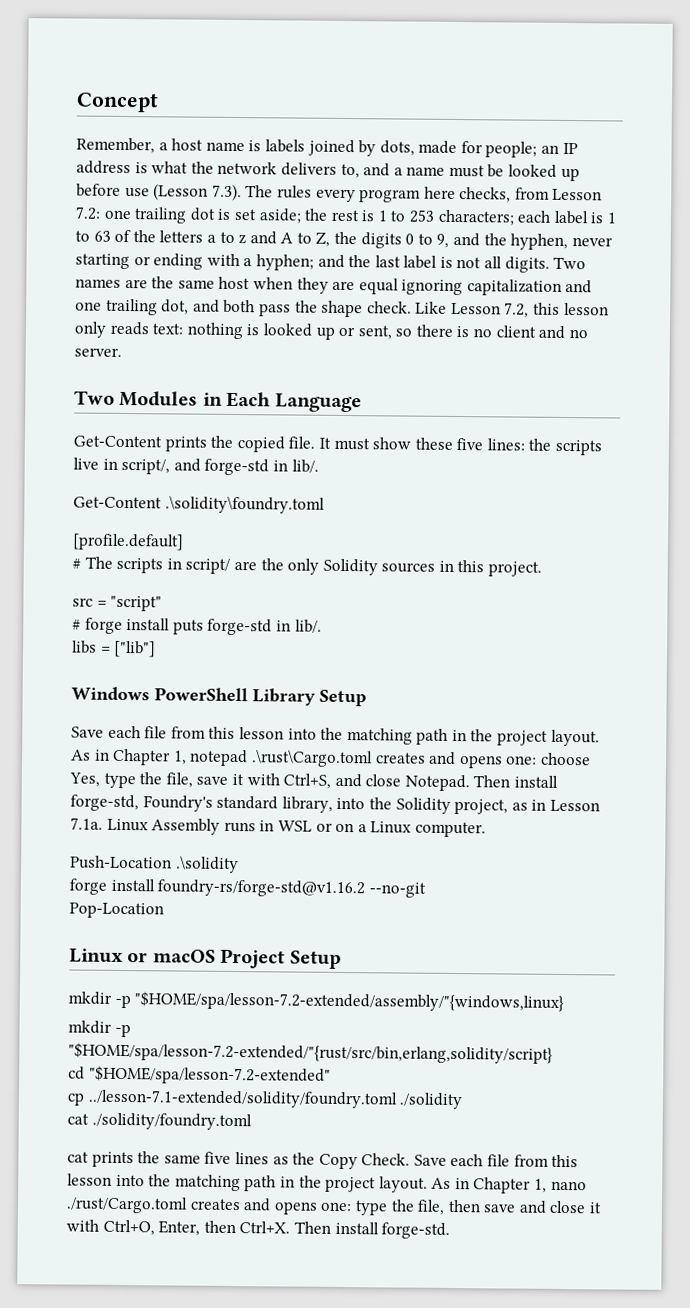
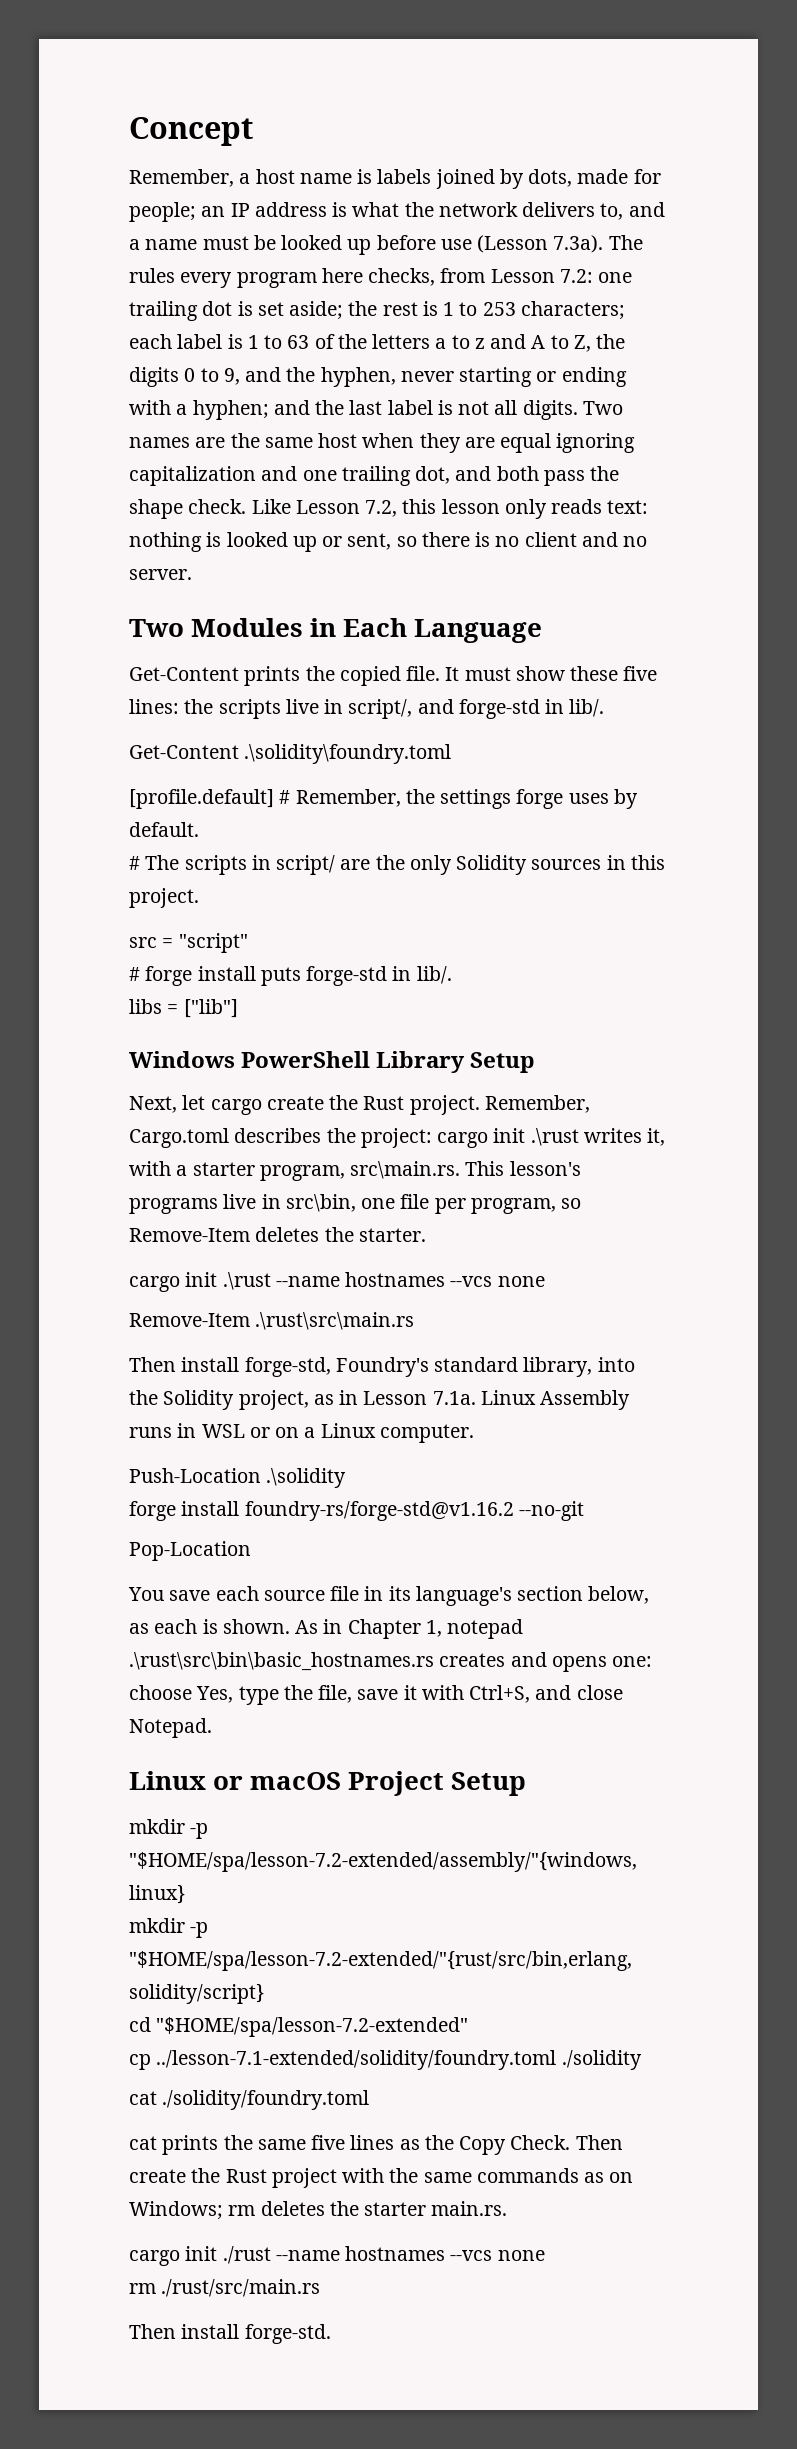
- an IP address is what the network delivers to, and a name must be looked up before use (Lesson 7.3). The rules every program here checks, from Lesson 7.2:
+ an IP address is what the network delivers to, and a name must be looked up before use (Lesson 7.3a). The rules every program here checks, from Lesson 7.2:
- [profile.default]
+ [profile.default] # Remember, the settings forge uses by default.
- Save each file from this lesson into the matching path in the project layout. As in Chapter 1, notepad .\rust\Cargo.toml creates and opens one: choose Yes, type the file, save it with Ctrl+S, and close Notepad. Then install forge-std, Foundry's standard library, into the Solidity project, as in Lesson 7.1a. Linux Assembly runs in WSL or on a Linux computer.
+ Next, let cargo create the Rust project. Remember, Cargo.toml describes the project: cargo init .\rust writes it, with a starter program, src\main.rs. This lesson's programs live in src\bin, one file per program, so Remove-Item deletes the starter.
+ cargo init .\rust --name hostnames --vcs none
+ Remove-Item .\rust\src\main.rs
+ Then install forge-std, Foundry's standard library, into the Solidity project, as in Lesson 7.1a. Linux Assembly runs in WSL or on a Linux computer.
+ You save each source file in its language's section below, as each is shown. As in Chapter 1, notepad .\rust\src\bin\basic_hostnames.rs creates and opens one: choose Yes, type the file, save it with Ctrl+S, and close Notepad.
- Save each file from this lesson into the matching path in the project layout. As in Chapter 1, nano ./rust/Cargo.toml creates and opens one: type the file, then save and close it with Ctrl+O, Enter, then Ctrl+X. Then install forge-std.
+ Then create the Rust project with the same commands as on Windows; rm deletes the starter main.rs.
+ cargo init ./rust --name hostnames --vcs none
+ rm ./rust/src/main.rs
+ Then install forge-std.

